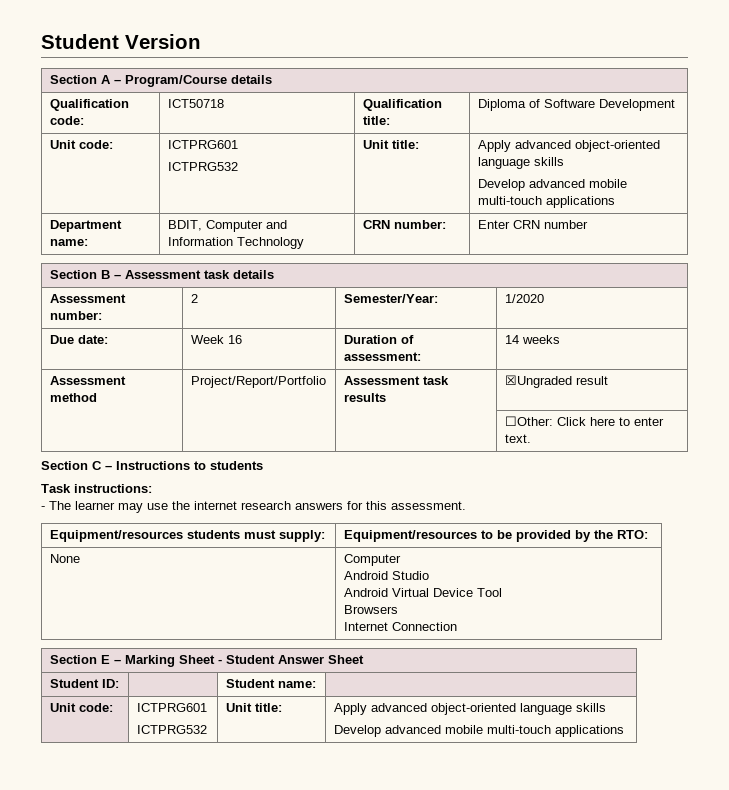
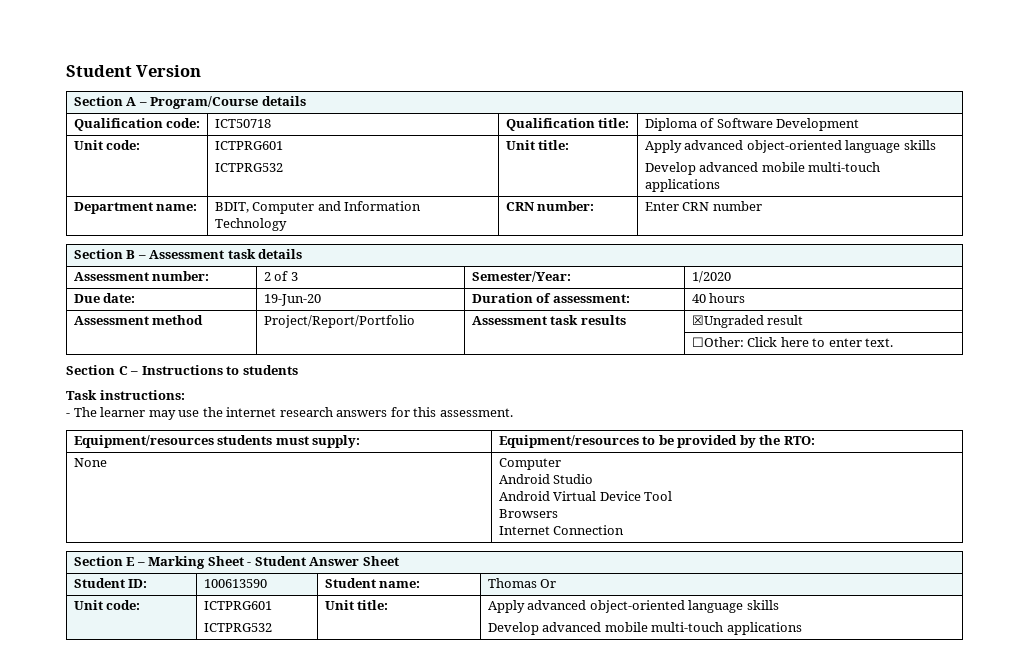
- Assessment number: | 2 | Semester/Year: | 1/2020
+ Assessment number: | 2 of 3 | Semester/Year: | 1/2020
- Due date: | Week 16 | Duration of assessment: | 14 weeks
+ Due date: | 19-Jun-20 | Duration of assessment: | 40 hours
- Student ID: | | Student name: |
+ Student ID: | 100613590 | Student name: | Thomas Or

